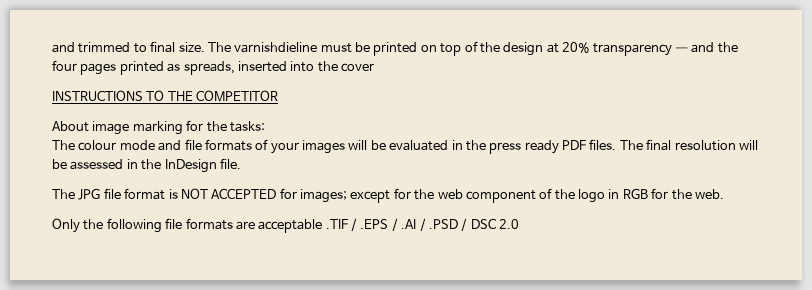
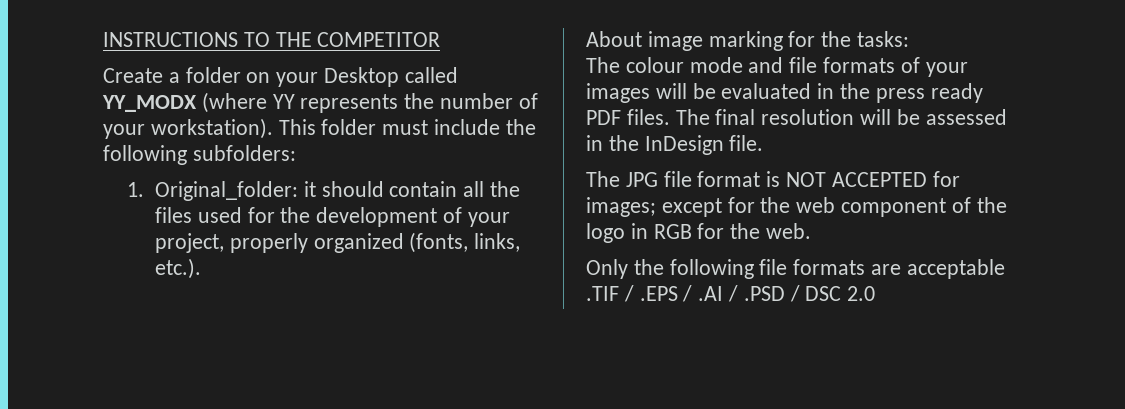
- and trimmed to final size. The varnishdieline must be printed on top of the design at 20% transparency — and the four pages printed as spreads, inserted into the cover
  INSTRUCTIONS TO THE COMPETITOR
+ Create a folder on your Desktop called YY_MODX (where YY represents the number of your workstation). This folder must include the following subfolders:
+ 1. Original_folder: it should contain all the files used for the development of your project, properly organized (fonts, links, etc.).

